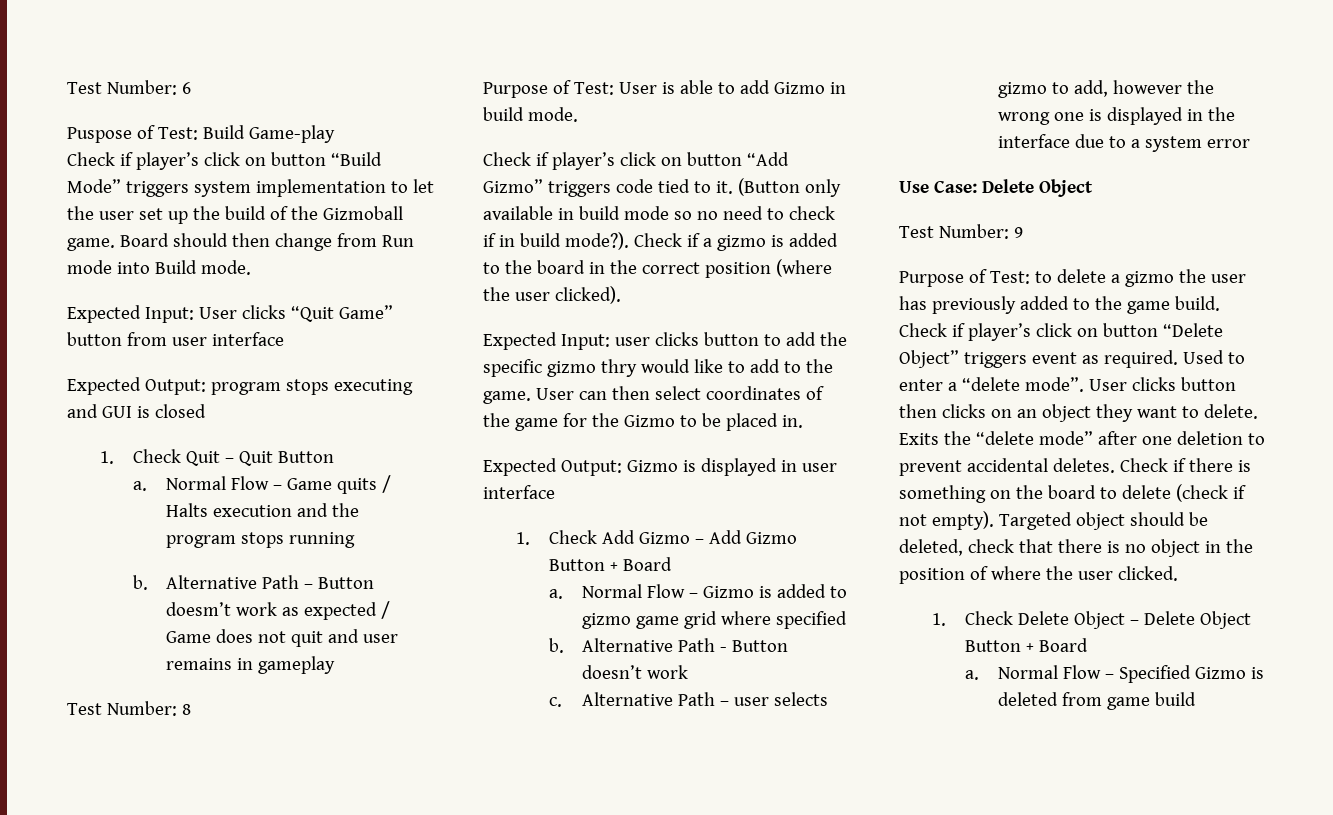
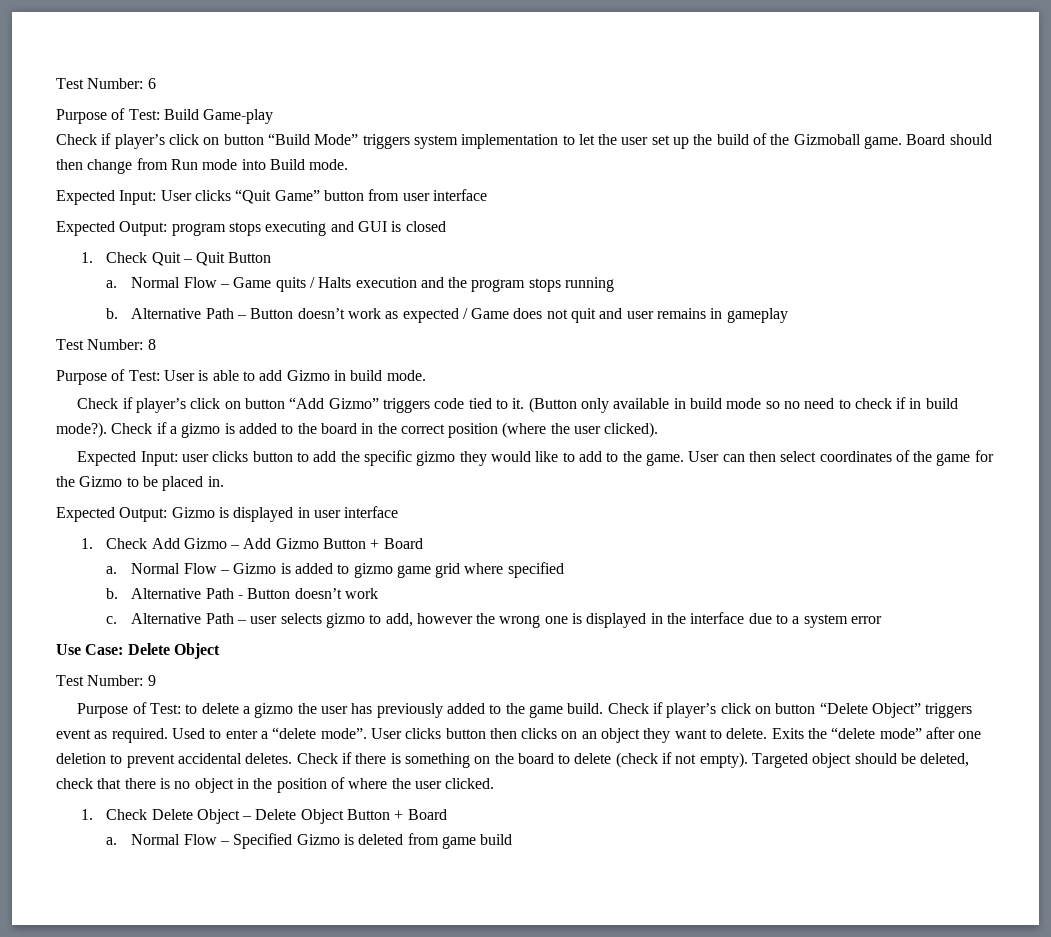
- Puspose of Test: Build Game-play
+ Purpose of Test: Build Game-play
- Alternative Path – Button doesm’t work as expected / Game does not quit and user remains in gameplay
+ Alternative Path – Button doesn’t work as expected / Game does not quit and user remains in gameplay
- Expected Input: user clicks button to add the specific gizmo thry would like to add to the game.
+ Expected Input: user clicks button to add the specific gizmo they would like to add to the game.

